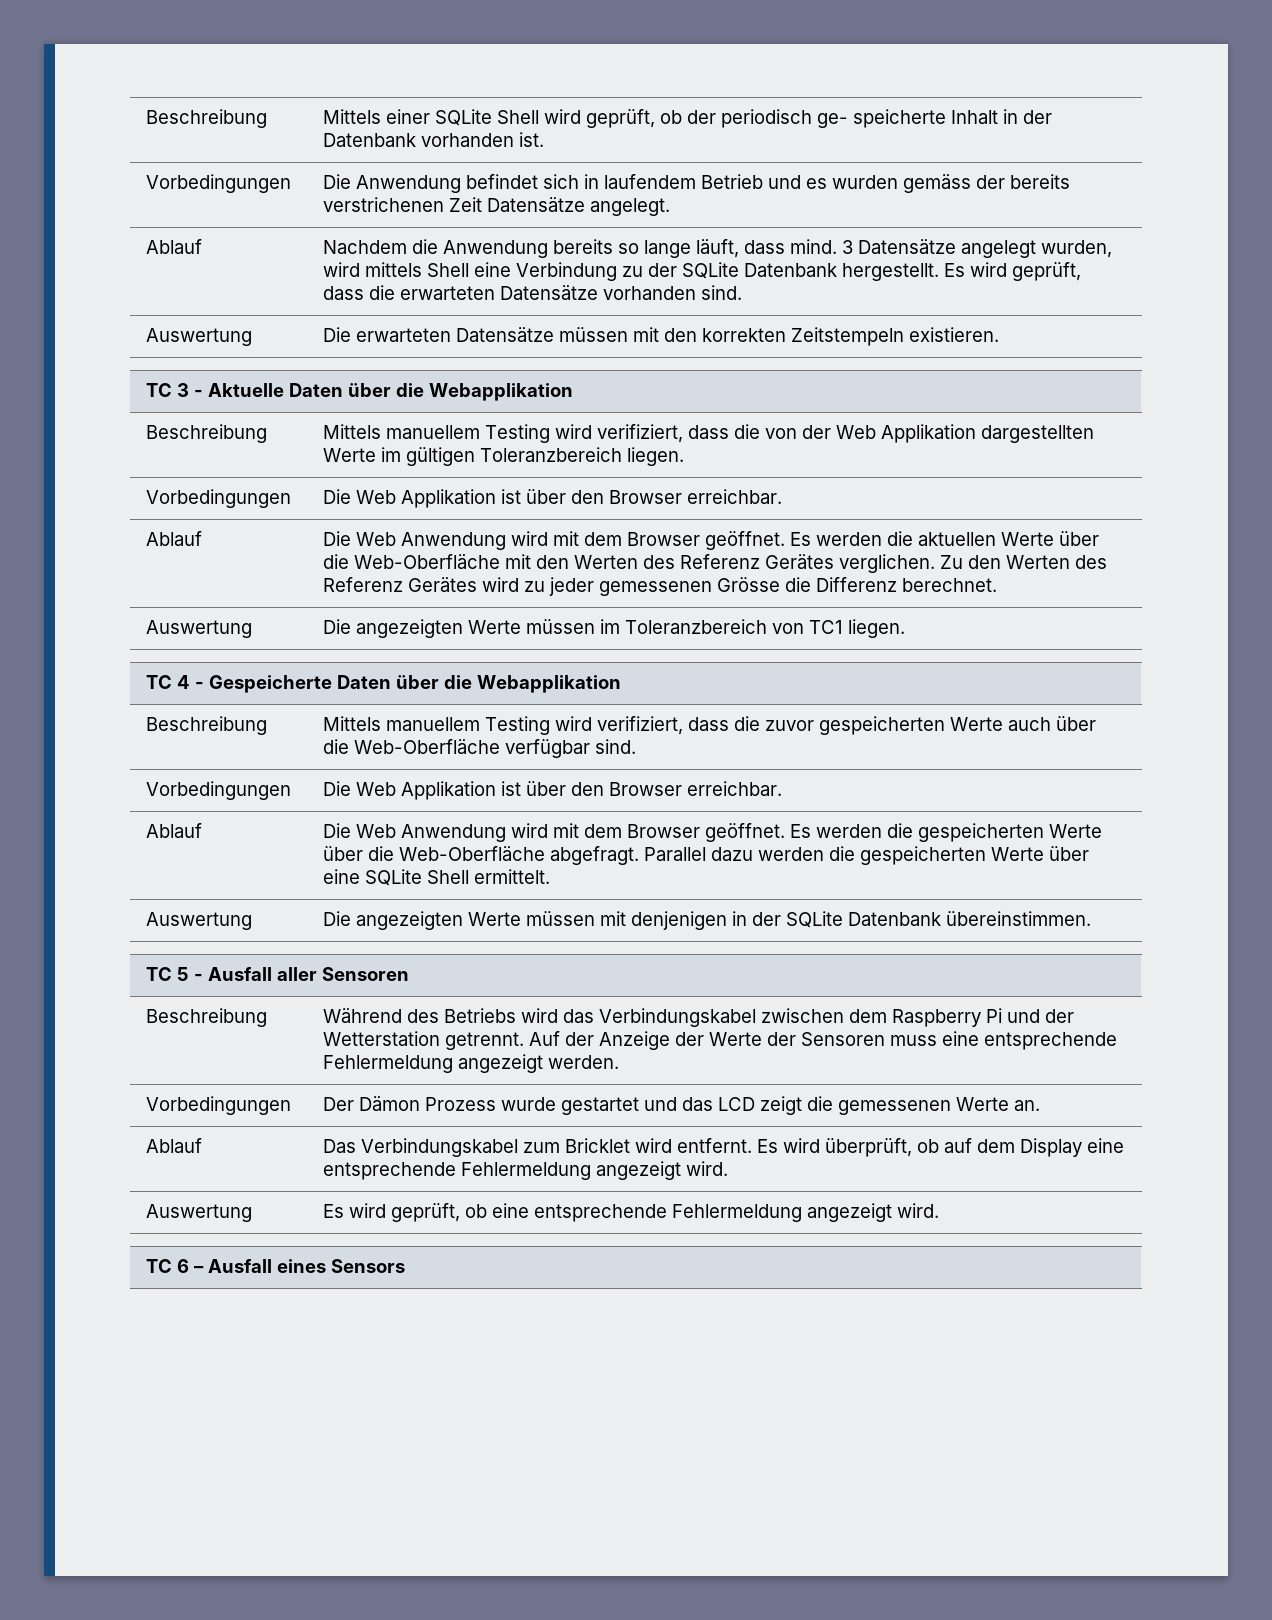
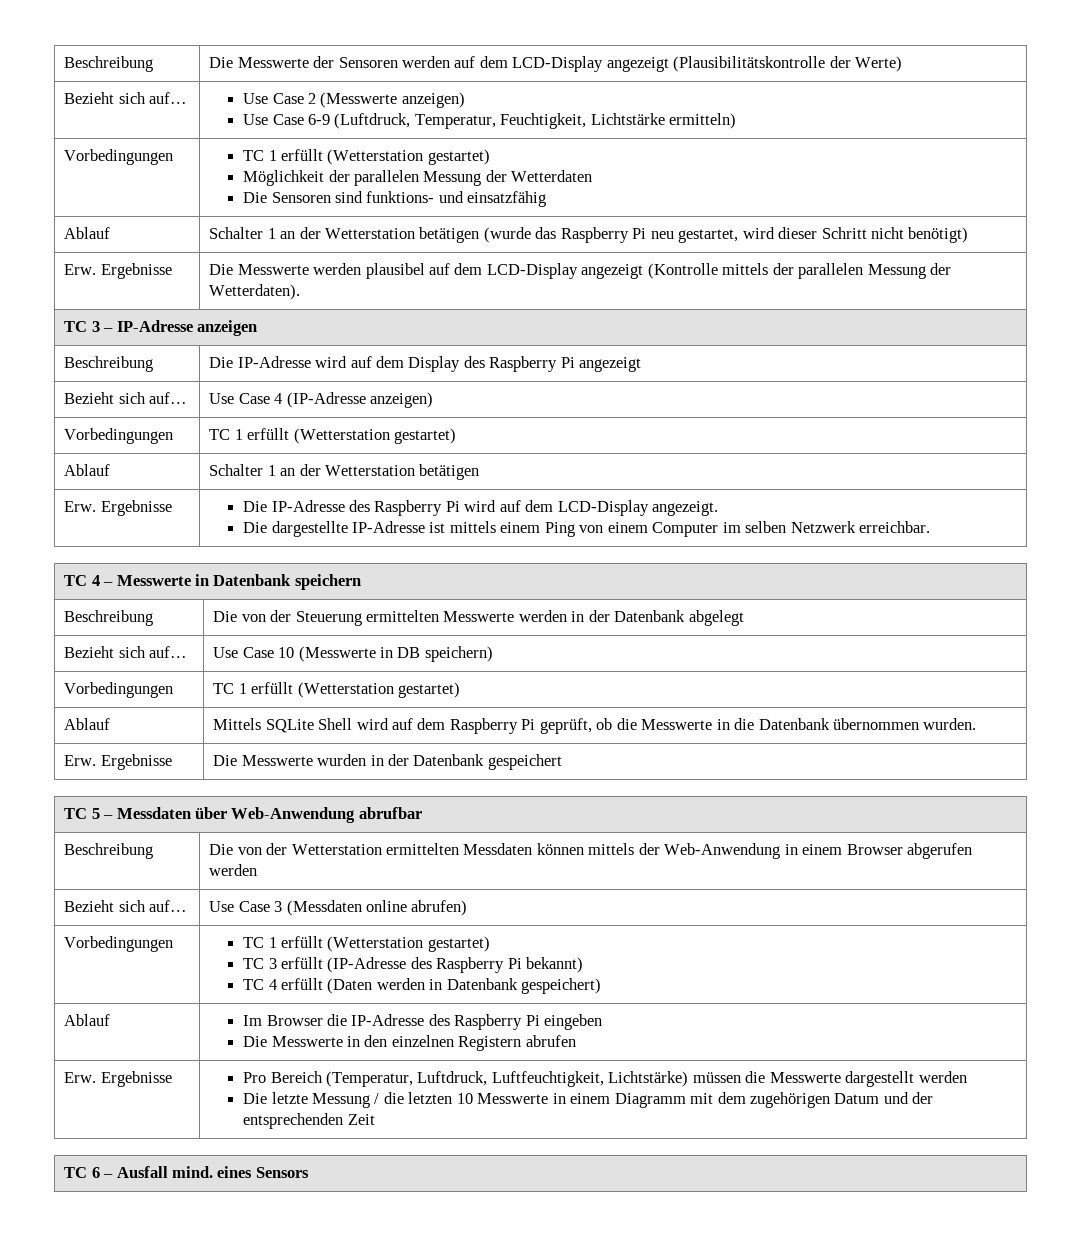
- Beschreibung | Mittels einer SQLite Shell wird geprüft, ob der periodisch ge- speicherte Inhalt in der Datenbank vorhanden ist.
- Vorbedingungen | Die Anwendung befindet sich in laufendem Betrieb und es wurden gemäss der bereits verstrichenen Zeit Datensätze angelegt.
- Ablauf | Nachdem die Anwendung bereits so lange läuft, dass mind. 3 Datensätze angelegt wurden, wird mittels Shell eine Verbindung zu der SQLite Datenbank hergestellt. Es wird geprüft, dass die erwarteten Datensätze vorhanden sind.
- Auswertung | Die erwarteten Datensätze müssen mit den korrekten Zeitstempeln existieren.
- TC 3 - Aktuelle Daten über die Webapplikation
- Beschreibung | Mittels manuellem Testing wird verifiziert, dass die von der Web Applikation dargestellten Werte im gültigen Toleranzbereich liegen.
- Vorbedingungen | Die Web Applikation ist über den Browser erreichbar.
- Ablauf | Die Web Anwendung wird mit dem Browser geöffnet. Es werden die aktuellen Werte über die Web-Oberfläche mit den Werten des Referenz Gerätes verglichen. Zu den Werten des Referenz Gerätes wird zu jeder gemessenen Grösse die Differenz berechnet.
- Auswertung | Die angezeigten Werte müssen im Toleranzbereich von TC1 liegen.
- TC 4 - Gespeicherte Daten über die Webapplikation
- Beschreibung | Mittels manuellem Testing wird verifiziert, dass die zuvor gespeicherten Werte auch über die Web-Oberfläche verfügbar sind.
- Vorbedingungen | Die Web Applikation ist über den Browser erreichbar.
- Ablauf | Die Web Anwendung wird mit dem Browser geöffnet. Es werden die gespeicherten Werte über die Web-Oberfläche abgefragt. Parallel dazu werden die gespeicherten Werte über eine SQLite Shell ermittelt.
- Auswertung | Die angezeigten Werte müssen mit denjenigen in der SQLite Datenbank übereinstimmen.
- TC 5 - Ausfall aller Sensoren
- Beschreibung | Während des Betriebs wird das Verbindungskabel zwischen dem Raspberry Pi und der Wetterstation getrennt. Auf der Anzeige der Werte der Sensoren muss eine entsprechende Fehlermeldung angezeigt werden.
- Vorbedingungen | Der Dämon Prozess wurde gestartet und das LCD zeigt die gemessenen Werte an.
- Ablauf | Das Verbindungskabel zum Bricklet wird entfernt. Es wird überprüft, ob auf dem Display eine entsprechende Fehlermeldung angezeigt wird.
- Auswertung | Es wird geprüft, ob eine entsprechende Fehlermeldung angezeigt wird.
+ Beschreibung | Die Messwerte der Sensoren werden auf dem LCD-Display angezeigt (Plausibilitätskontrolle der Werte)
+ Bezieht sich auf… | Use Case 2 (Messwerte anzeigen)
+ Use Case 6-9 (Luftdruck, Temperatur, Feuchtigkeit, Lichtstärke ermitteln)
+ Vorbedingungen | TC 1 erfüllt (Wetterstation gestartet)
+ Möglichkeit der parallelen Messung der Wetterdaten
+ Die Sensoren sind funktions- und einsatzfähig
+ Ablauf | Schalter 1 an der Wetterstation betätigen (wurde das Raspberry Pi neu gestartet, wird dieser Schritt nicht benötigt)
+ Erw. Ergebnisse | Die Messwerte werden plausibel auf dem LCD-Display angezeigt (Kontrolle mittels der parallelen Messung der Wetterdaten).
+ TC 3 – IP-Adresse anzeigen
+ Beschreibung | Die IP-Adresse wird auf dem Display des Raspberry Pi angezeigt
+ Bezieht sich auf… | Use Case 4 (IP-Adresse anzeigen)
+ Vorbedingungen | TC 1 erfüllt (Wetterstation gestartet)
+ Ablauf | Schalter 1 an der Wetterstation betätigen
+ Erw. Ergebnisse | Die IP-Adresse des Raspberry Pi wird auf dem LCD-Display angezeigt.
+ Die dargestellte IP-Adresse ist mittels einem Ping von einem Computer im selben Netzwerk erreichbar.
+ TC 4 – Messwerte in Datenbank speichern
+ Beschreibung | Die von der Steuerung ermittelten Messwerte werden in der Datenbank abgelegt
+ Bezieht sich auf… | Use Case 10 (Messwerte in DB speichern)
+ Vorbedingungen | TC 1 erfüllt (Wetterstation gestartet)
+ Ablauf | Mittels SQLite Shell wird auf dem Raspberry Pi geprüft, ob die Messwerte in die Datenbank übernommen wurden.
+ Erw. Ergebnisse | Die Messwerte wurden in der Datenbank gespeichert
+ TC 5 – Messdaten über Web-Anwendung abrufbar
+ Beschreibung | Die von der Wetterstation ermittelten Messdaten können mittels der Web-Anwendung in einem Browser abgerufen werden
+ Bezieht sich auf… | Use Case 3 (Messdaten online abrufen)
+ Vorbedingungen | TC 1 erfüllt (Wetterstation gestartet)
+ TC 3 erfüllt (IP-Adresse des Raspberry Pi bekannt)
+ TC 4 erfüllt (Daten werden in Datenbank gespeichert)
+ Ablauf | Im Browser die IP-Adresse des Raspberry Pi eingeben
+ Die Messwerte in den einzelnen Registern abrufen
+ Erw. Ergebnisse | Pro Bereich (Temperatur, Luftdruck, Luftfeuchtigkeit, Lichtstärke) müssen die Messwerte dargestellt werden
+ Die letzte Messung / die letzten 10 Messwerte in einem Diagramm mit dem zugehörigen Datum und der entsprechenden Zeit
- TC 6 – Ausfall eines Sensors
+ TC 6 – Ausfall mind. eines Sensors

